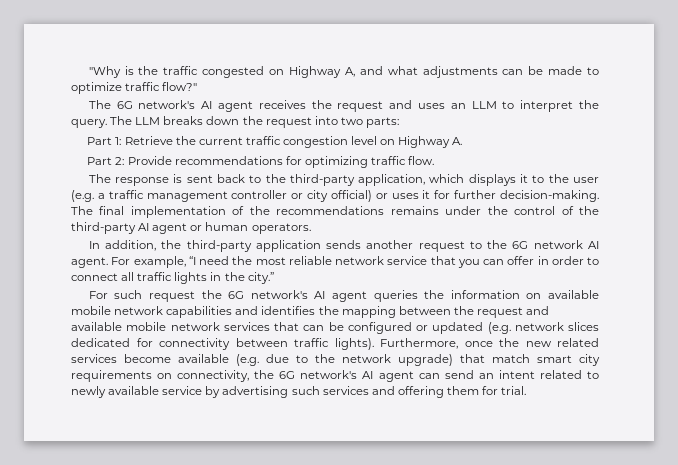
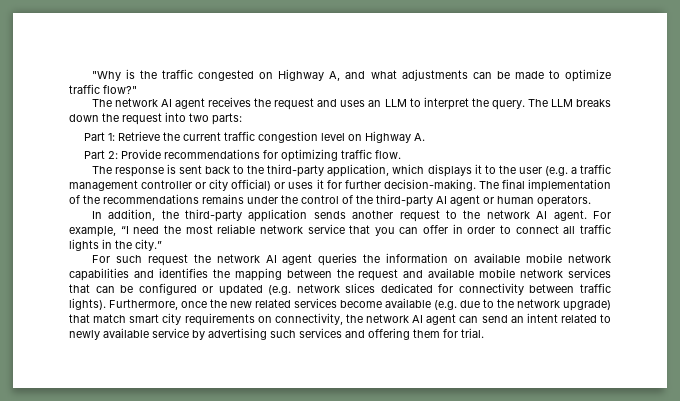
- The 6G network's AI agent receives the request and uses an LLM to interpret the query.
+ The network AI agent receives the request and uses an LLM to interpret the query.
- In addition, the third-party application sends another request to the 6G network AI agent.
+ In addition, the third-party application sends another request to the network AI agent.
- For such request the 6G network's AI agent queries the information on available mobile network capabilities and identifies the mapping between the request and available mobile network services that can be configured or updated (e.g. network slices dedicated for connectivity between traffic lights).
+ For such request the network AI agent queries the information on available mobile network capabilities and identifies the mapping between the request and available mobile network services that can be configured or updated (e.g. network slices dedicated for connectivity between traffic lights).
- Furthermore, once the new related services become available (e.g. due to the network upgrade) that match smart city requirements on connectivity, the 6G network's AI agent can send an intent related to newly available service by advertising such services and offering them for trial.
+ Furthermore, once the new related services become available (e.g. due to the network upgrade) that match smart city requirements on connectivity, the network AI agent can send an intent related to newly available service by advertising such services and offering them for trial.

